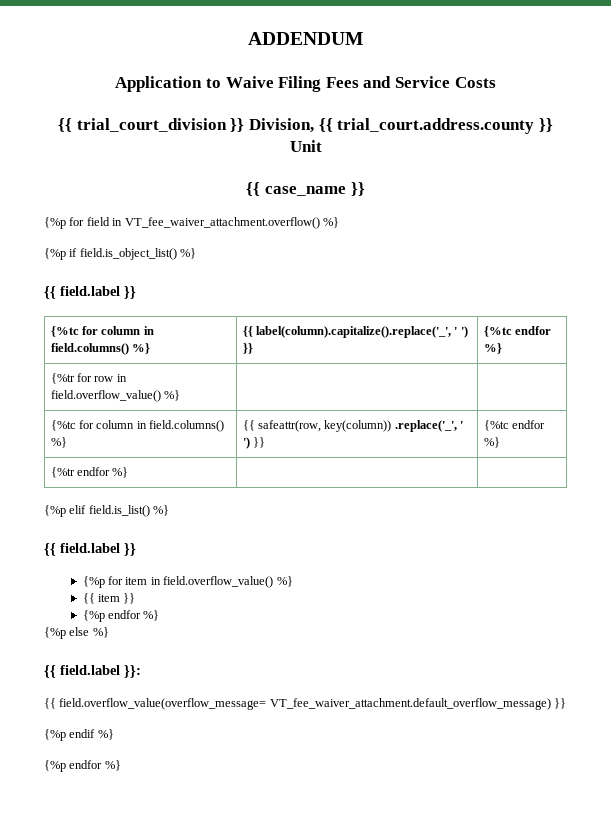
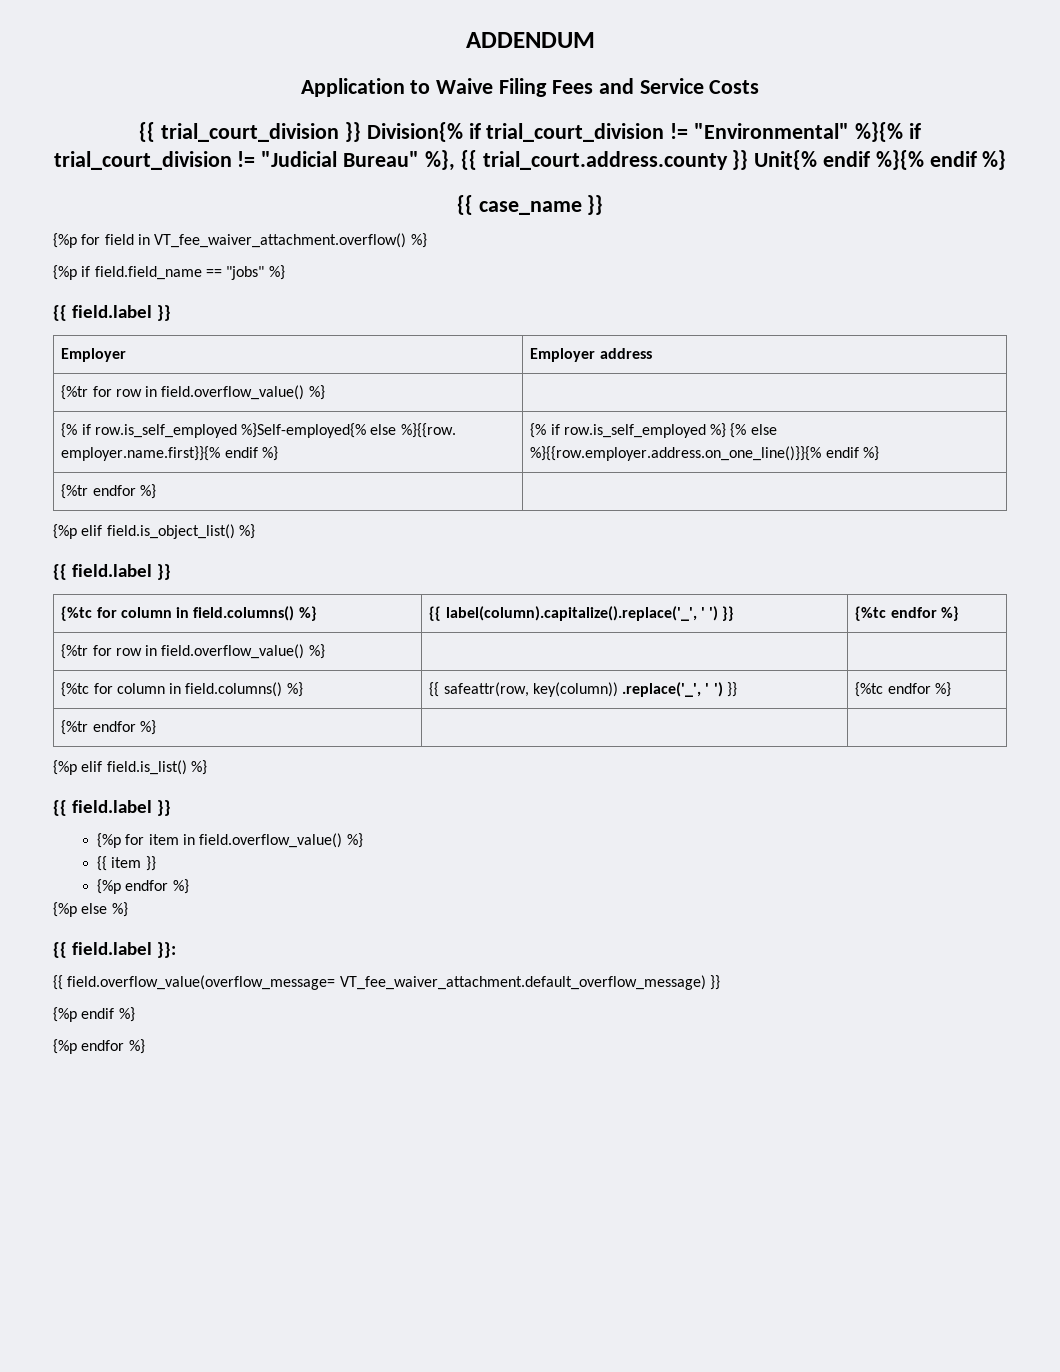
- {{ trial_court_division }} Division, {{ trial_court.address.county }} Unit
+ {{ trial_court_division }} Division{% if trial_court_division != "Environmental" %}{% if trial_court_division != "Judicial Bureau" %}, {{ trial_court.address.county }} Unit{% endif %}{% endif %}
- {%p if field.is_object_list() %}
+ {%p if field.field_name == "jobs" %}
+ {{ field.label }}
+ Employer | Employer address
+ {%tr for row in field.overflow_value() %} |
+ {% if row.is_self_employed %}Self-employed{% else %}{{row. employer.name.first}}{% endif %} | {% if row.is_self_employed %} {% else %}{{row.employer.address.on_one_line()}}{% endif %}
+ {%tr endfor %} |
+ {%p elif field.is_object_list() %}

